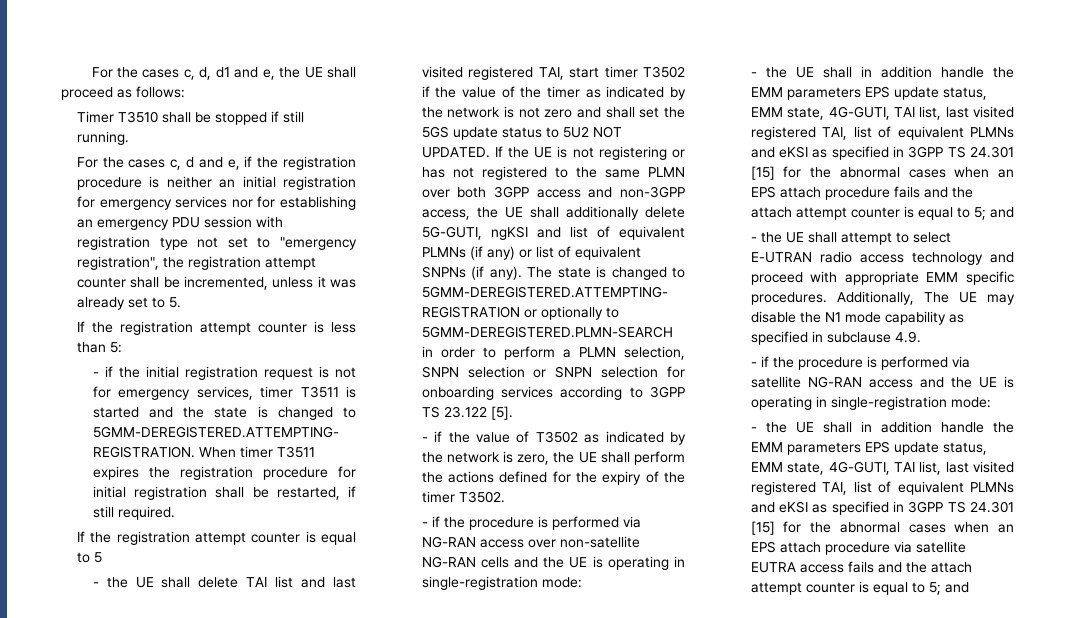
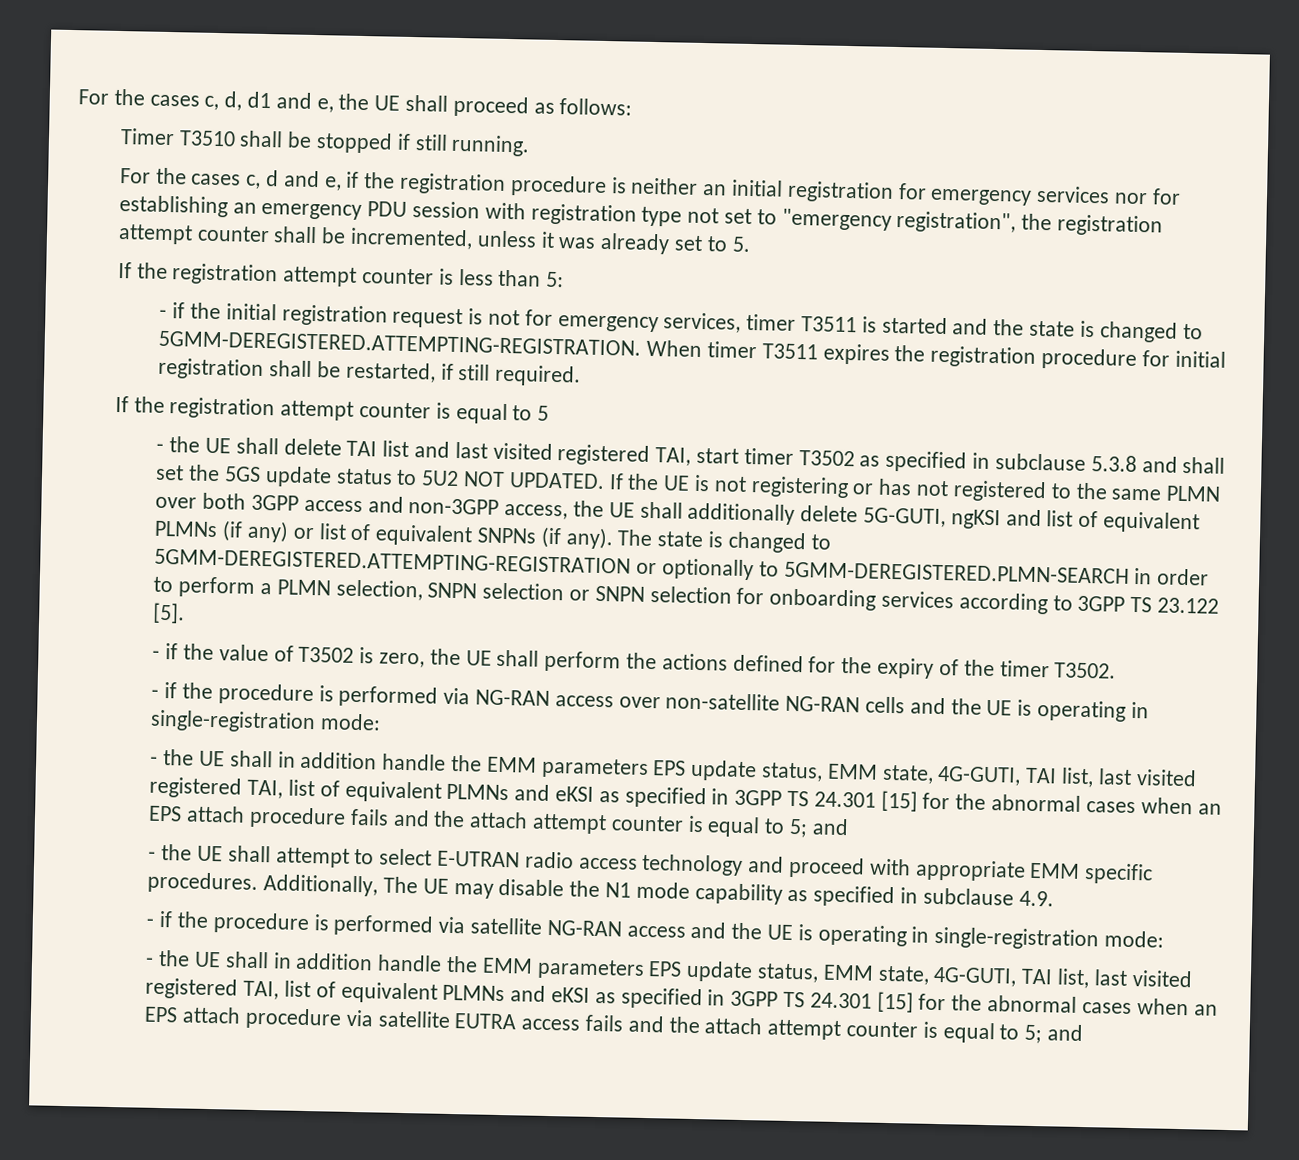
- - the UE shall delete TAI list and last visited registered TAI, start timer T3502 if the value of the timer as indicated by the network is not zero and shall set the 5GS update status to 5U2 NOT UPDATED.
+ - the UE shall delete TAI list and last visited registered TAI, start timer T3502 as specified in subclause 5.3.8 and shall set the 5GS update status to 5U2 NOT UPDATED.
- - if the value of T3502 as indicated by the network is zero, the UE shall perform the actions defined for the expiry of the timer T3502.
+ - if the value of T3502 is zero, the UE shall perform the actions defined for the expiry of the timer T3502.

